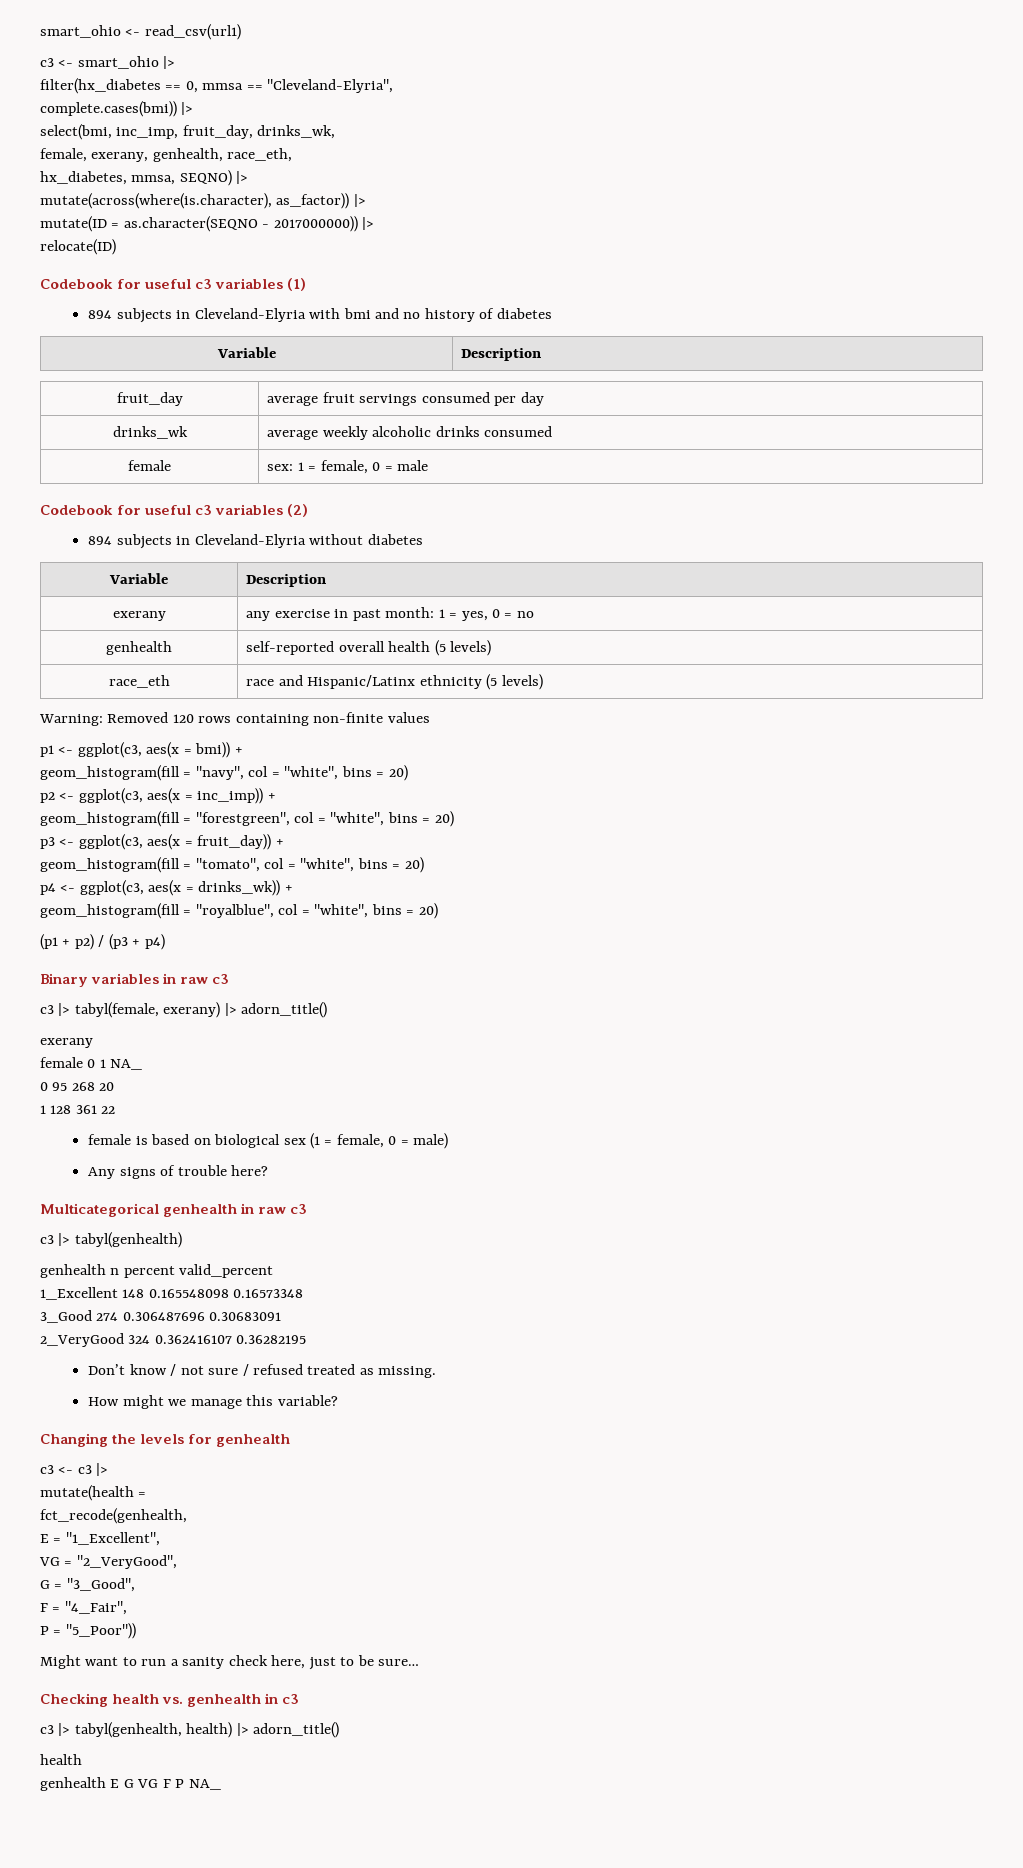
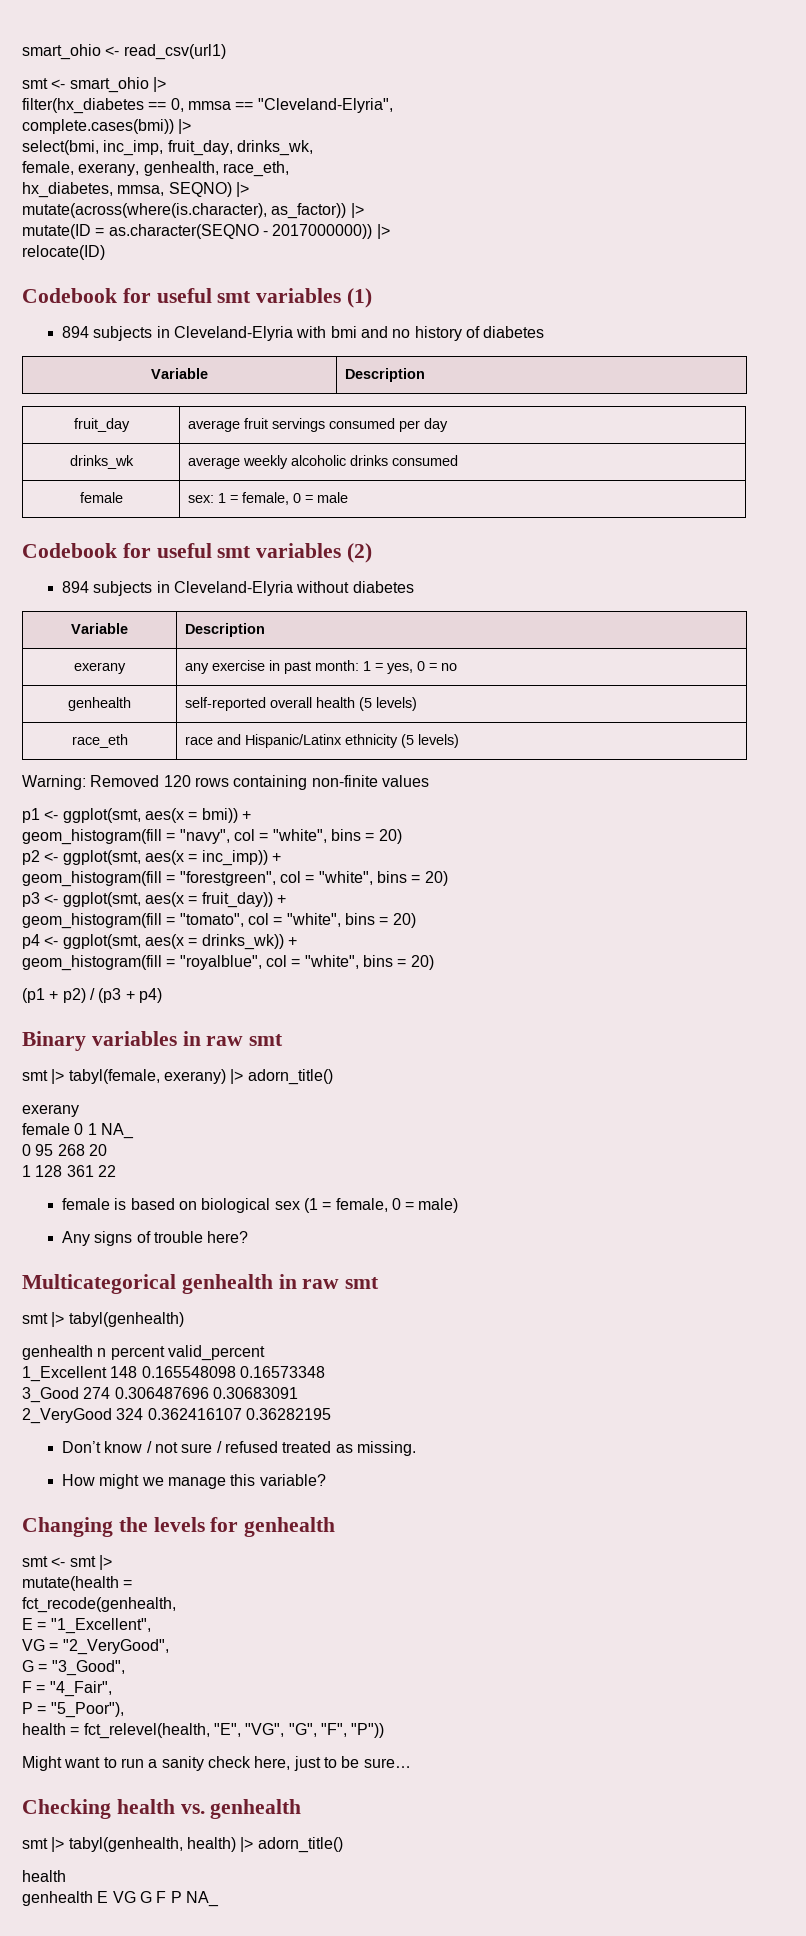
- c3 <- smart_ohio |>
+ smt <- smart_ohio |>
- Codebook for useful c3 variables (1)
+ Codebook for useful smt variables (1)
- Codebook for useful c3 variables (2)
+ Codebook for useful smt variables (2)
- p1 <- ggplot(c3, aes(x = bmi)) +
+ p1 <- ggplot(smt, aes(x = bmi)) +
- p2 <- ggplot(c3, aes(x = inc_imp)) +
+ p2 <- ggplot(smt, aes(x = inc_imp)) +
- p3 <- ggplot(c3, aes(x = fruit_day)) +
+ p3 <- ggplot(smt, aes(x = fruit_day)) +
- p4 <- ggplot(c3, aes(x = drinks_wk)) +
+ p4 <- ggplot(smt, aes(x = drinks_wk)) +
- Binary variables in raw c3
- c3 |> tabyl(female, exerany) |> adorn_title()
+ Binary variables in raw smt
+ smt |> tabyl(female, exerany) |> adorn_title()
- Multicategorical genhealth in raw c3
- c3 |> tabyl(genhealth)
+ Multicategorical genhealth in raw smt
+ smt |> tabyl(genhealth)
- c3 <- c3 |>
+ smt <- smt |>
- P = "5_Poor"))
+ P = "5_Poor"),
+ health = fct_relevel(health, "E", "VG", "G", "F", "P"))
- Checking health vs. genhealth in c3
- c3 |> tabyl(genhealth, health) |> adorn_title()
+ Checking health vs. genhealth
+ smt |> tabyl(genhealth, health) |> adorn_title()
- genhealth E G VG F P NA_
+ genhealth E VG G F P NA_

